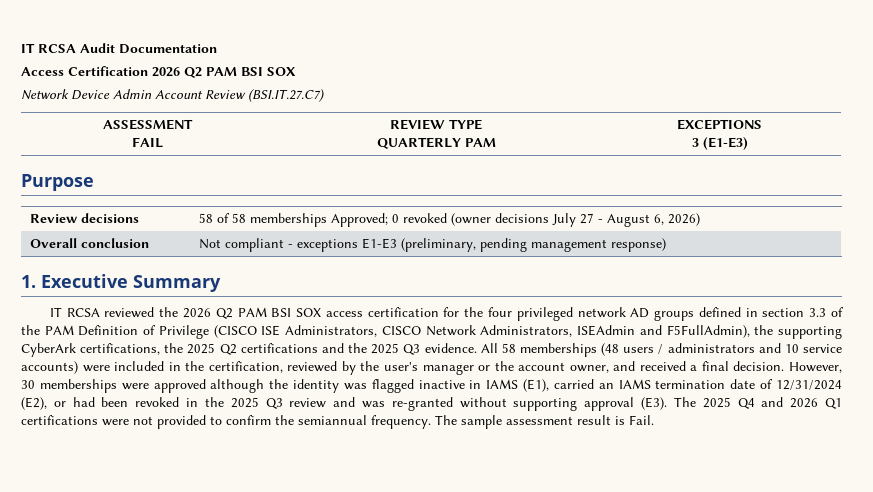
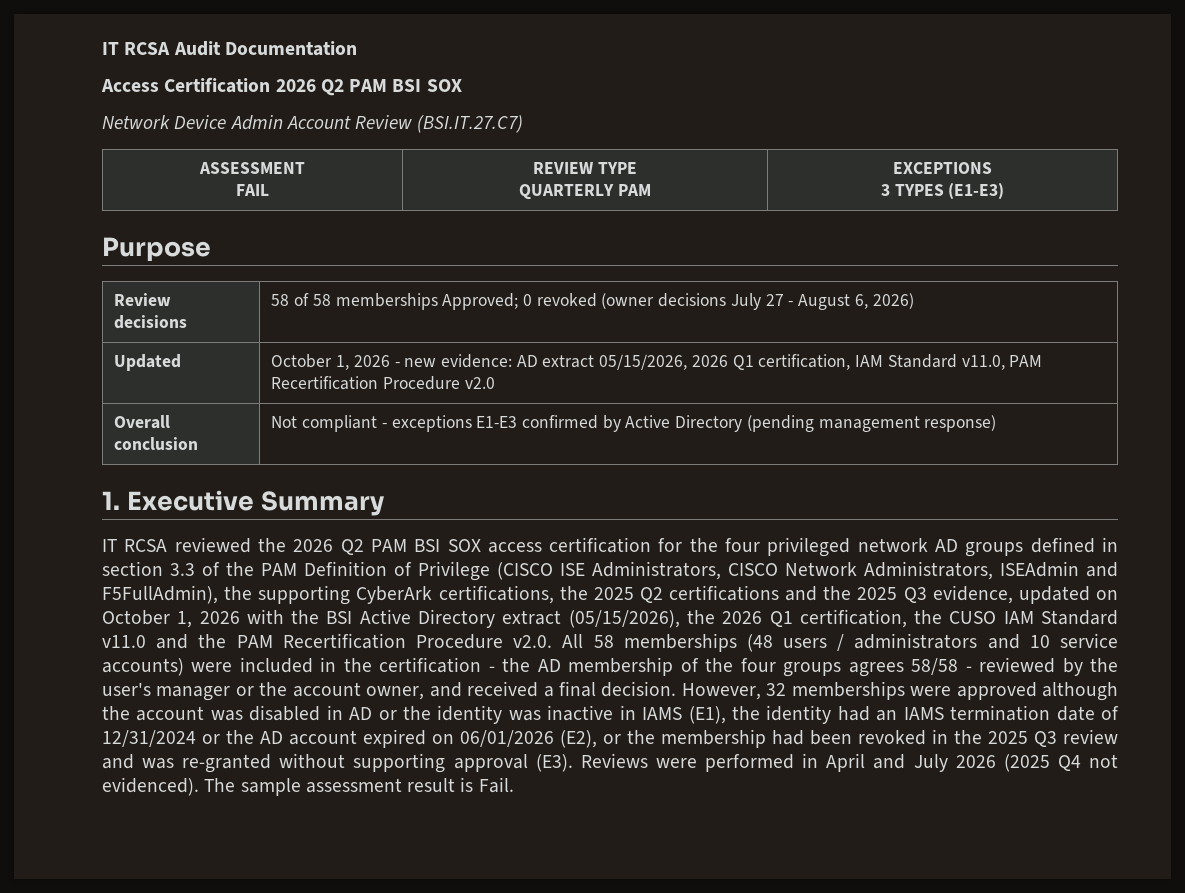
  ASSESSMENT
  FAIL | REVIEW TYPE
  QUARTERLY PAM | EXCEPTIONS
- 3 (E1-E3)
+ 3 TYPES (E1-E3)
+ Updated | October 1, 2026 - new evidence: AD extract 05/15/2026, 2026 Q1 certification, IAM Standard v11.0, PAM Recertification Procedure v2.0
- Overall conclusion | Not compliant - exceptions E1-E3 (preliminary, pending management response)
+ Overall conclusion | Not compliant - exceptions E1-E3 confirmed by Active Directory (pending management response)
- IT RCSA reviewed the 2026 Q2 PAM BSI SOX access certification for the four privileged network AD groups defined in section 3.3 of the PAM Definition of Privilege (CISCO ISE Administrators, CISCO Network Administrators, ISEAdmin and F5FullAdmin), the supporting CyberArk certifications, the 2025 Q2 certifications and the 2025 Q3 evidence. All 58 memberships (48 users / administrators and 10 service accounts) were included in the certification, reviewed by the user's manager or the account owner, and received a final decision.
+ IT RCSA reviewed the 2026 Q2 PAM BSI SOX access certification for the four privileged network AD groups defined in section 3.3 of the PAM Definition of Privilege (CISCO ISE Administrators, CISCO Network Administrators, ISEAdmin and F5FullAdmin), the supporting CyberArk certifications, the 2025 Q2 certifications and the 2025 Q3 evidence, updated on October 1, 2026 with the BSI Active Directory extract (05/15/2026), the 2026 Q1 certification, the CUSO IAM Standard v11.0 and the PAM Recertification Procedure v2.0. All 58 memberships (48 users / administrators and 10 service accounts) were included in the certification - the AD membership of the four groups agrees 58/58 - reviewed by the user's manager or the account owner, and received a final decision.
- However, 30 memberships were approved although the identity was flagged inactive in IAMS (E1), carried an IAMS termination date of 12/31/2024 (E2), or had been revoked in the 2025 Q3 review and was re-granted without supporting approval (E3). The 2025 Q4 and 2026 Q1 certifications were not provided to confirm the semiannual frequency.
+ However, 32 memberships were approved although the account was disabled in AD or the identity was inactive in IAMS (E1), the identity had an IAMS termination date of 12/31/2024 or the AD account expired on 06/01/2026 (E2), or the membership had been revoked in the 2025 Q3 review and was re-granted without supporting approval (E3). Reviews were performed in April and July 2026 (2025 Q4 not evidenced).

